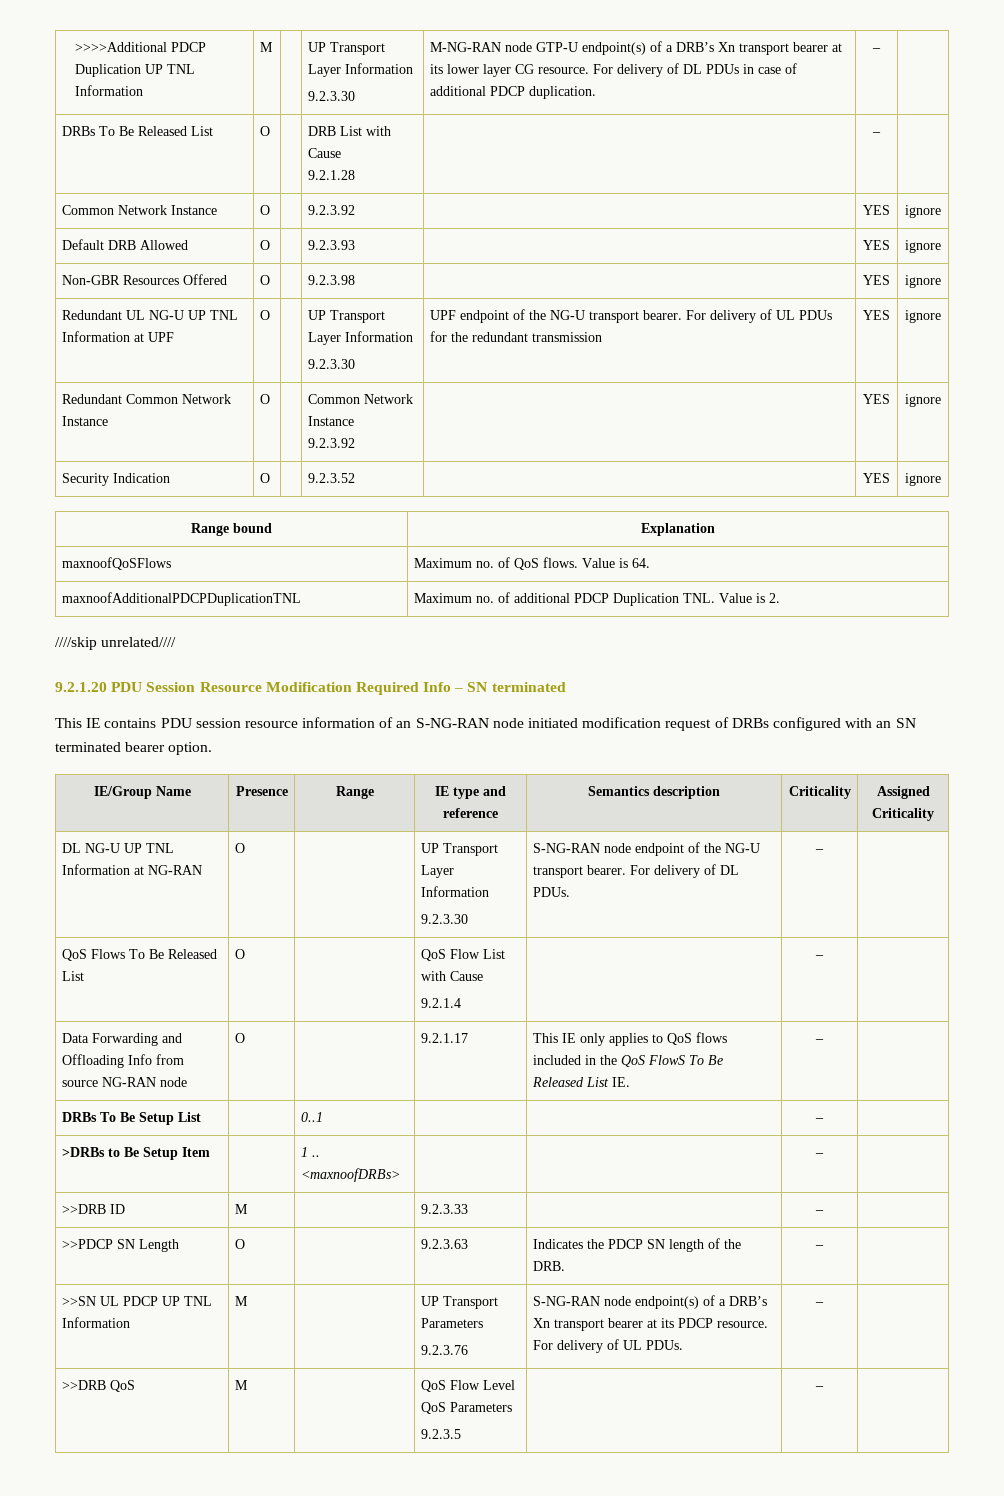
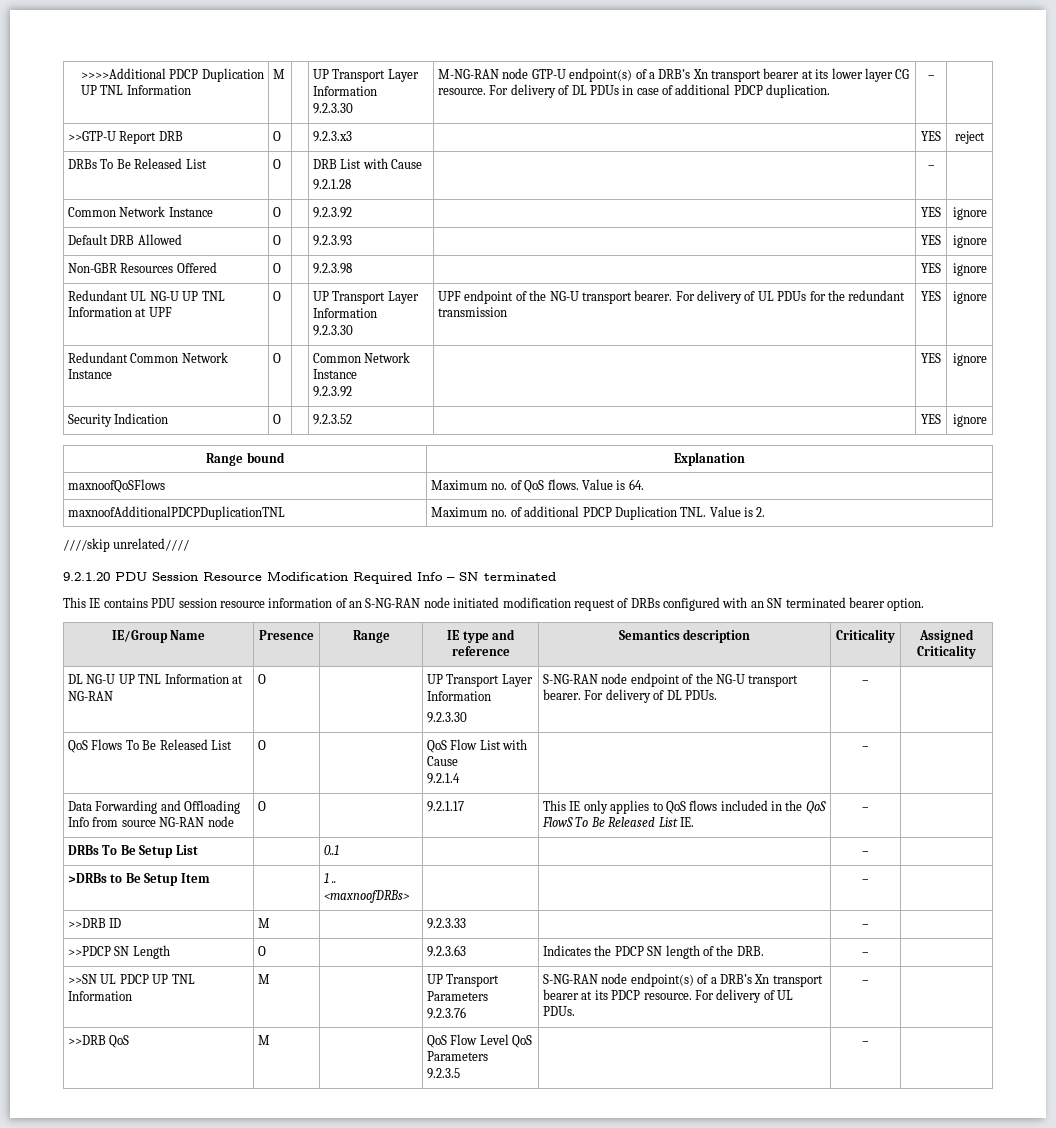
+ >>GTP-U Report DRB | O | | 9.2.3.x3 | | YES | reject

